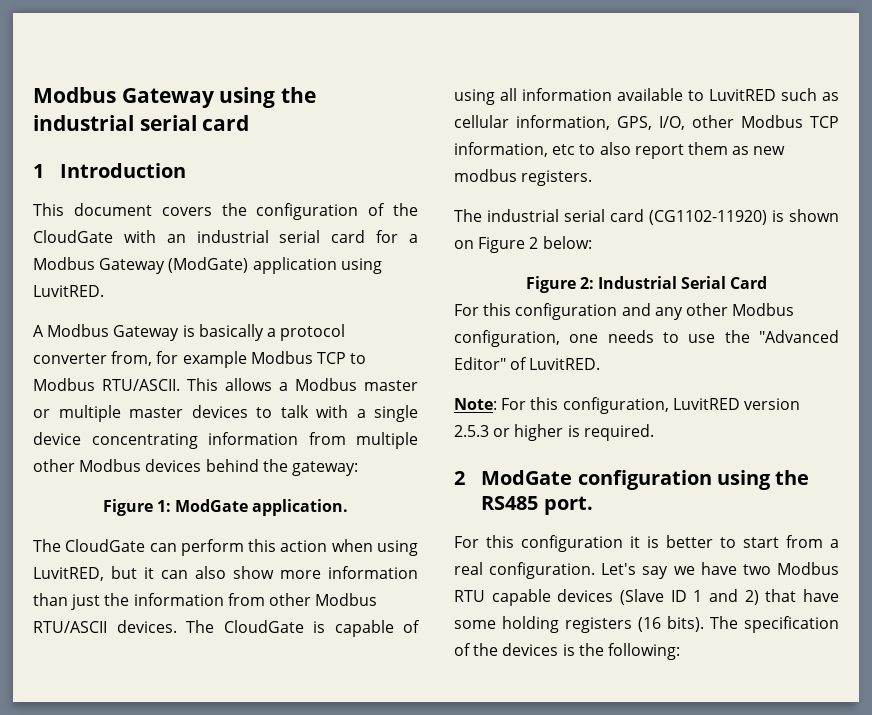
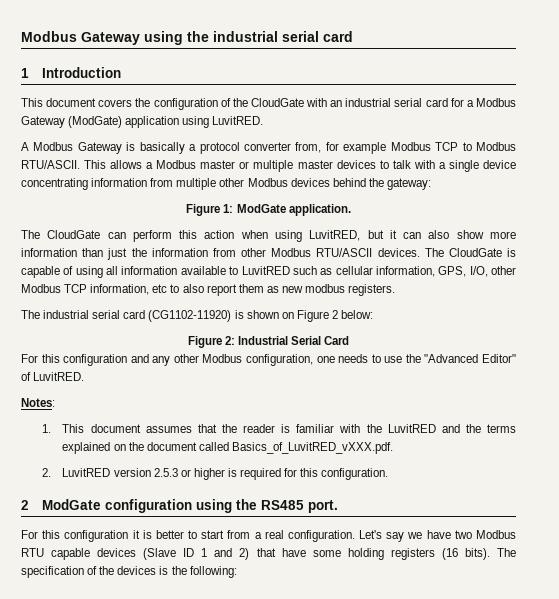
- Note: For this configuration, LuvitRED version 2.5.3 or higher is required.
+ Notes:
+ 1. This document assumes that the reader is familiar with the LuvitRED and the terms explained on the document called Basics_of_LuvitRED_vXXX.pdf.
+ 2. LuvitRED version 2.5.3 or higher is required for this configuration.

